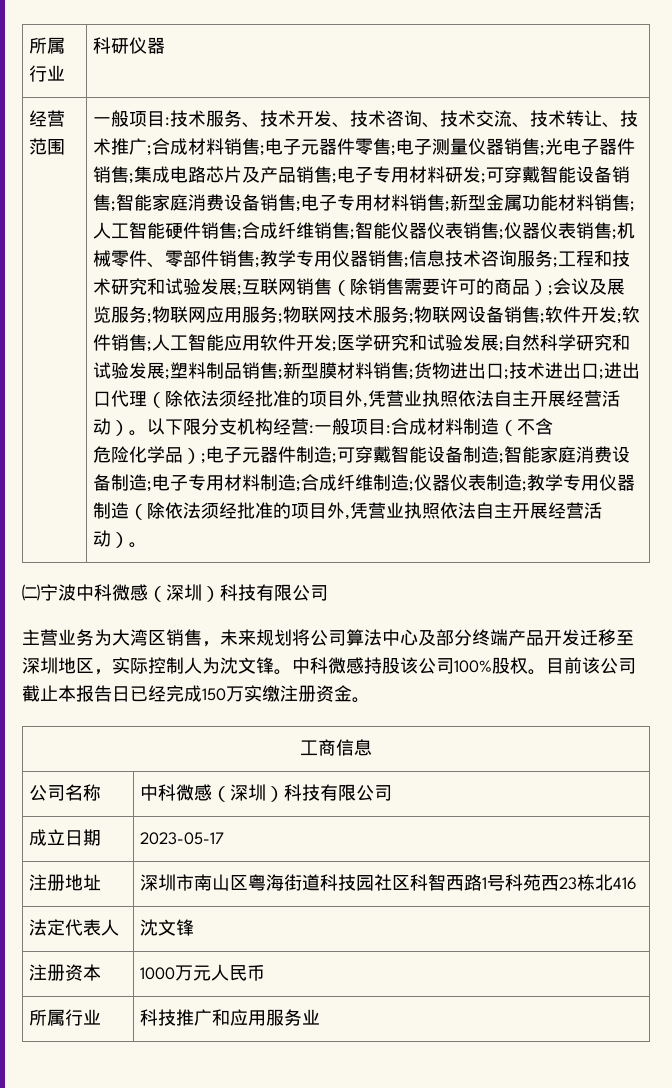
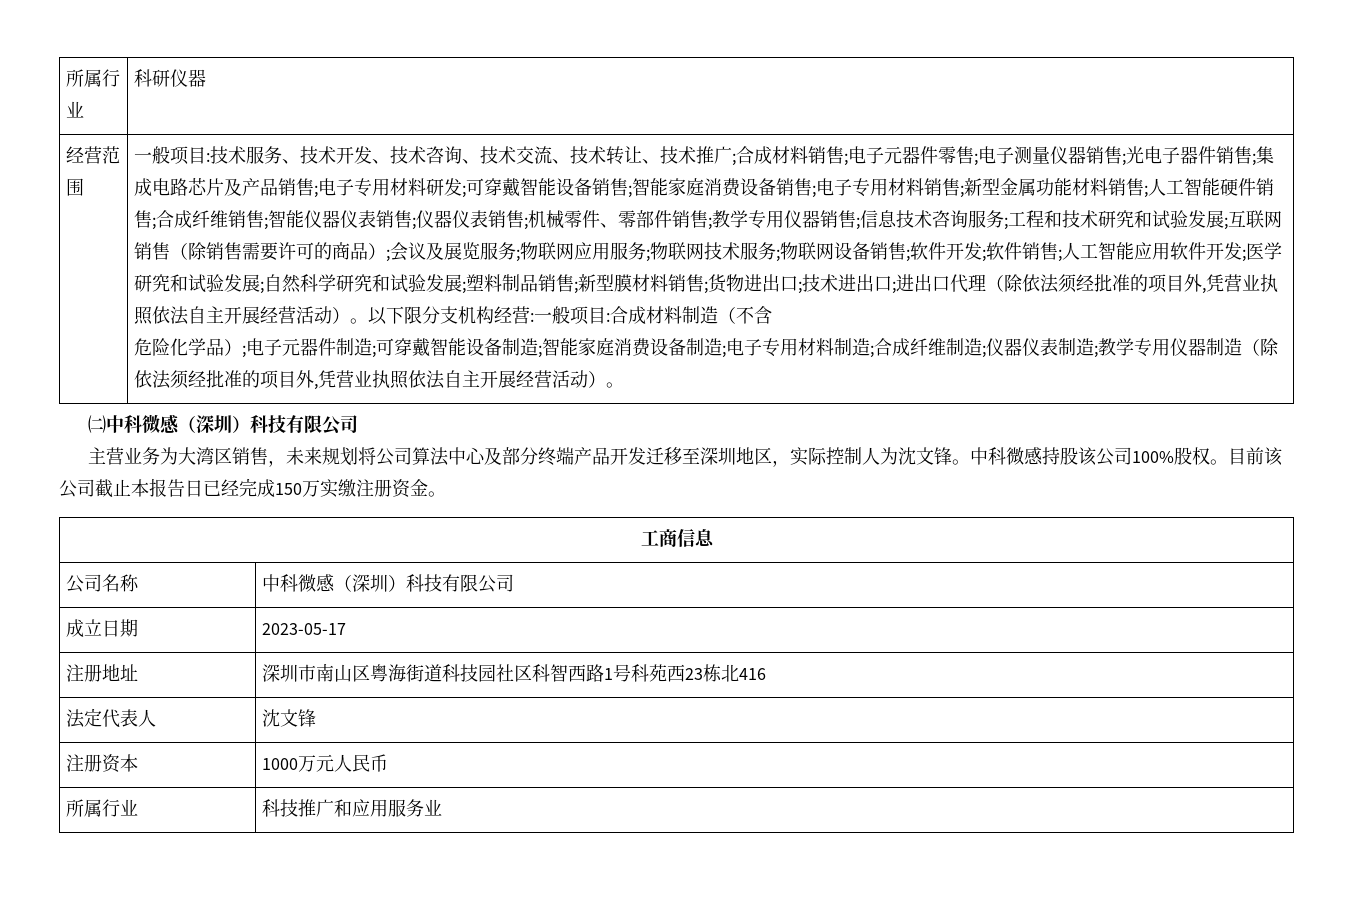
- ㈡宁波中科微感（深圳）科技有限公司
+ ㈡中科微感（深圳）科技有限公司

